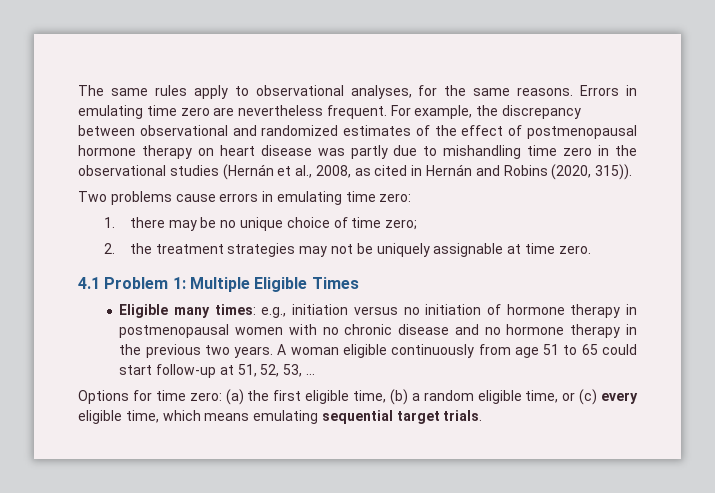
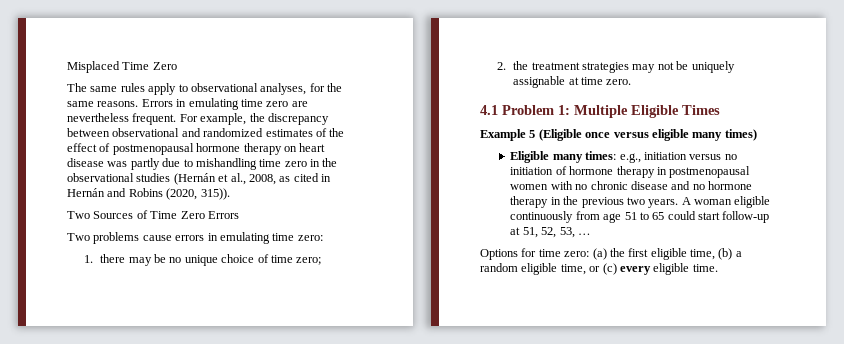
+ Misplaced Time Zero
+ Two Sources of Time Zero Errors
+ Example 5 (Eligible once versus eligible many times)
- Options for time zero: (a) the first eligible time, (b) a random eligible time, or (c) every eligible time, which means emulating sequential target trials.
+ Options for time zero: (a) the first eligible time, (b) a random eligible time, or (c) every eligible time.

